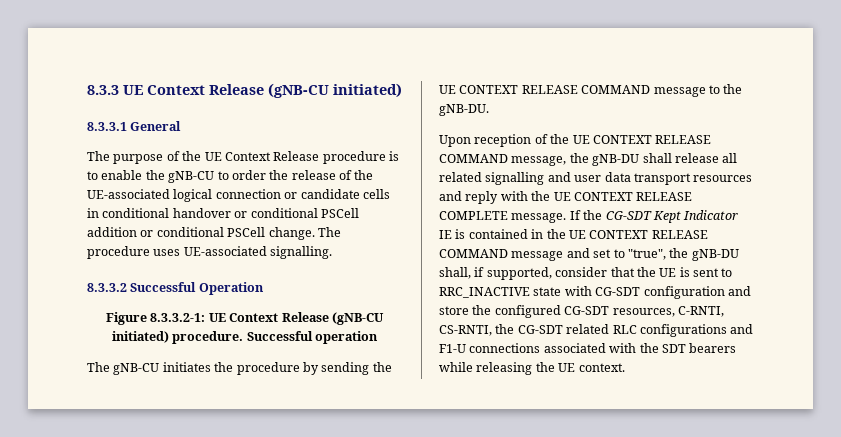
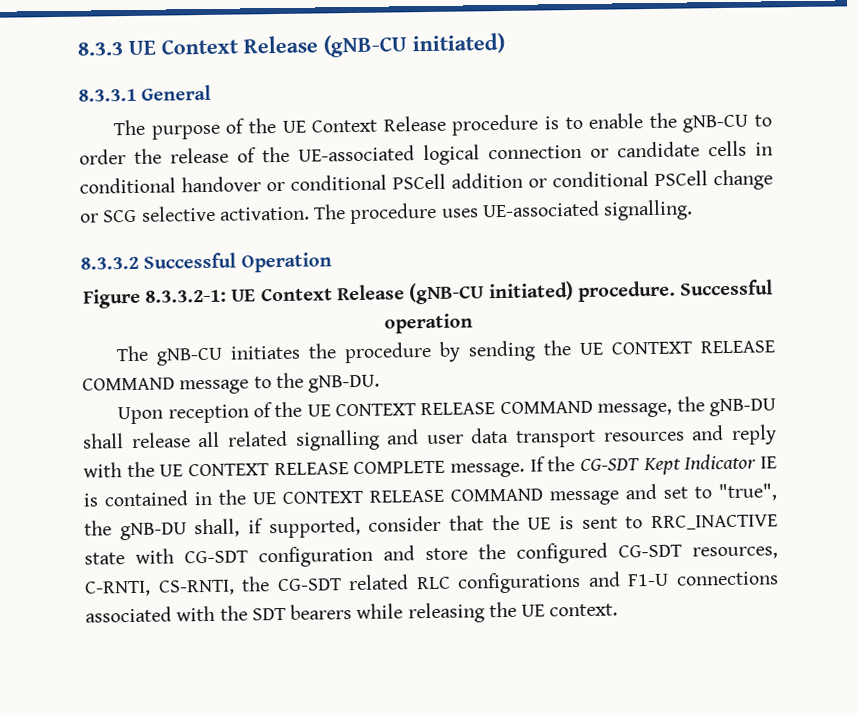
- The purpose of the UE Context Release procedure is to enable the gNB-CU to order the release of the UE-associated logical connection or candidate cells in conditional handover or conditional PSCell addition or conditional PSCell change.
+ The purpose of the UE Context Release procedure is to enable the gNB-CU to order the release of the UE-associated logical connection or candidate cells in conditional handover or conditional PSCell addition or conditional PSCell change or SCG selective activation.

